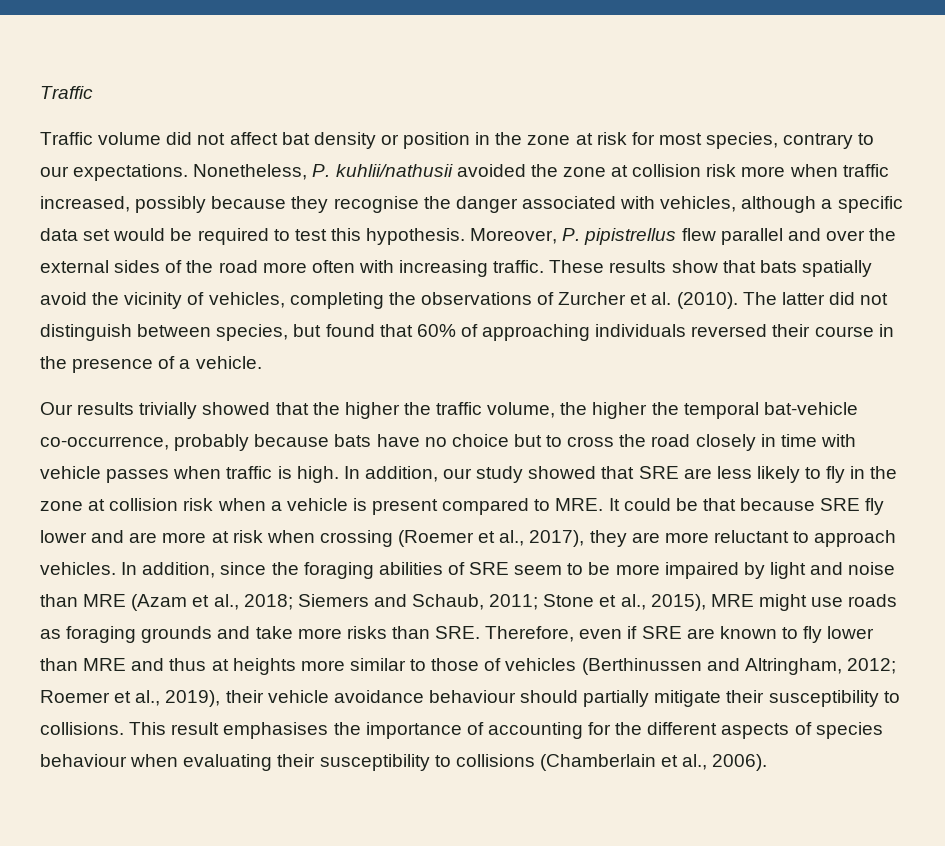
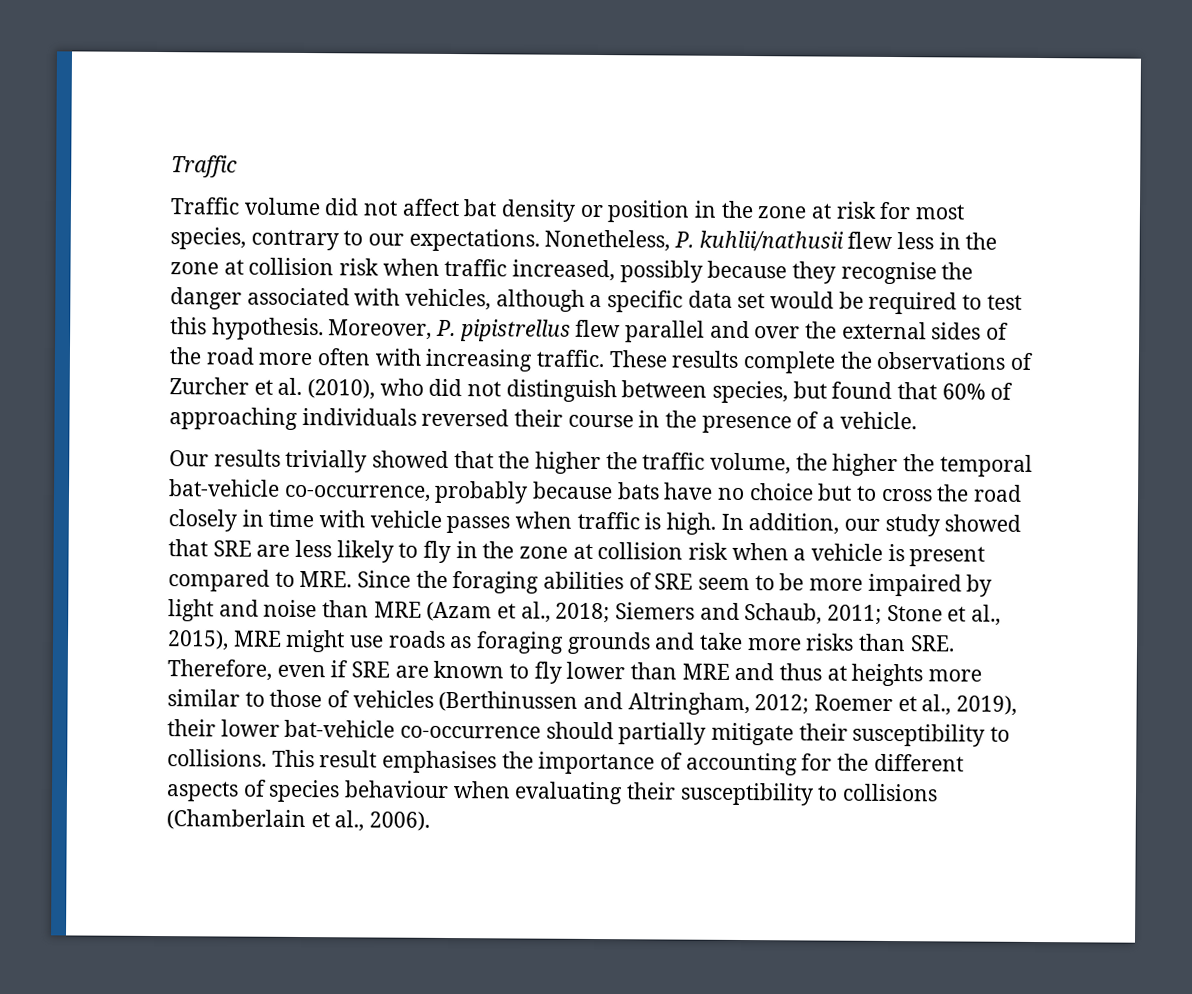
- Nonetheless, P. kuhlii/nathusii avoided the zone at collision risk more when traffic increased, possibly because they recognise the danger associated with vehicles, although a specific data set would be required to test this hypothesis.
+ Nonetheless, P. kuhlii/nathusii flew less in the zone at collision risk when traffic increased, possibly because they recognise the danger associated with vehicles, although a specific data set would be required to test this hypothesis.
- These results show that bats spatially avoid the vicinity of vehicles, completing the observations of Zurcher et al. (2010). The latter did not distinguish between species, but found that 60% of approaching individuals reversed their course in the presence of a vehicle.
+ These results complete the observations of Zurcher et al. (2010), who did not distinguish between species, but found that 60% of approaching individuals reversed their course in the presence of a vehicle.
- In addition, our study showed that SRE are less likely to fly in the zone at collision risk when a vehicle is present compared to MRE. It could be that because SRE fly lower and are more at risk when crossing (Roemer et al., 2017), they are more reluctant to approach vehicles. In addition, since the foraging abilities of SRE seem to be more impaired by light and noise than MRE (Azam et al., 2018;
+ In addition, our study showed that SRE are less likely to fly in the zone at collision risk when a vehicle is present compared to MRE. Since the foraging abilities of SRE seem to be more impaired by light and noise than MRE (Azam et al., 2018;
- Roemer et al., 2019), their vehicle avoidance behaviour should partially mitigate their susceptibility to collisions.
+ Roemer et al., 2019), their lower bat-vehicle co-occurrence should partially mitigate their susceptibility to collisions.

